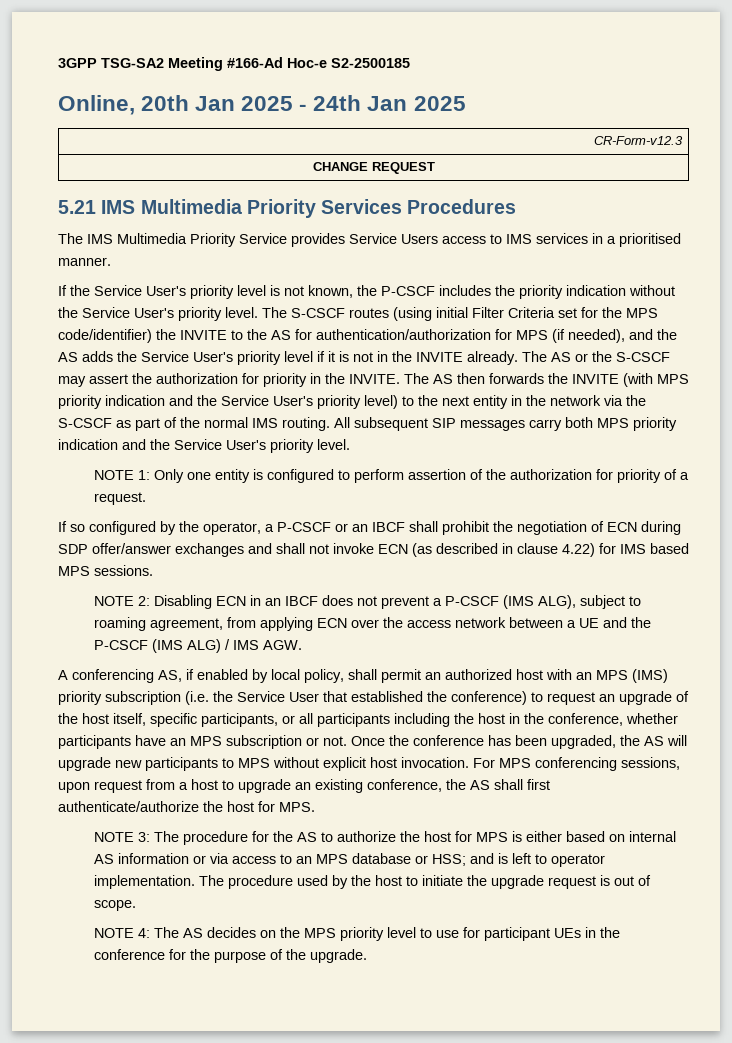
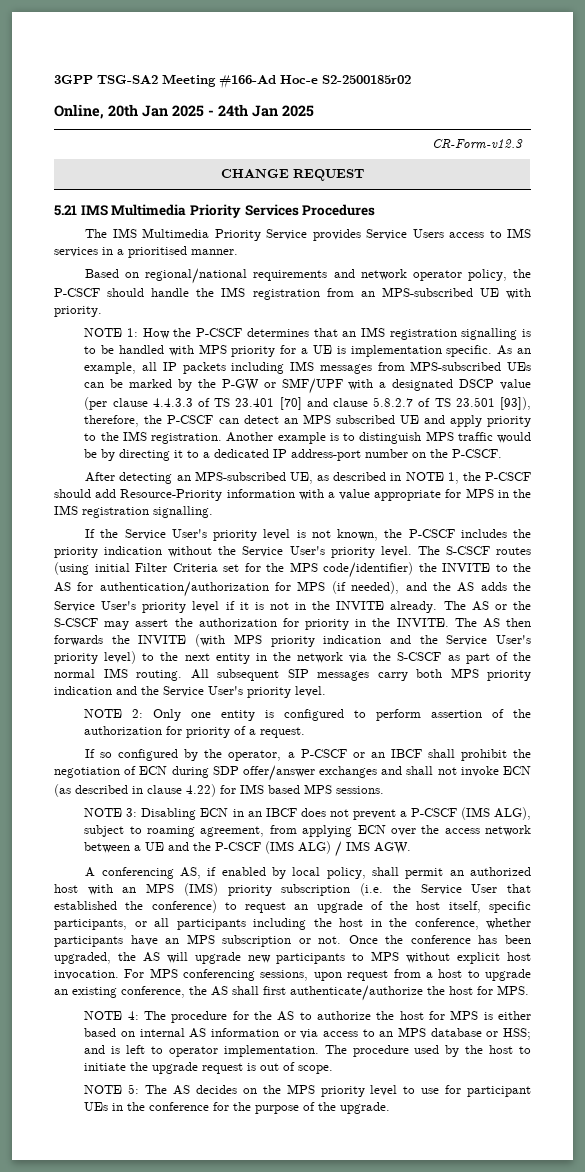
- 3GPP TSG-SA2 Meeting #166-Ad Hoc-e S2-2500185
+ 3GPP TSG-SA2 Meeting #166-Ad Hoc-e S2-2500185r02
+ Based on regional/national requirements and network operator policy, the P-CSCF should handle the IMS registration from an MPS-subscribed UE with priority.
+ NOTE 1: How the P-CSCF determines that an IMS registration signalling is to be handled with MPS priority for a UE is implementation specific. As an example, all IP packets including IMS messages from MPS-subscribed UEs can be marked by the P-GW or SMF/UPF with a designated DSCP value (per clause 4.4.3.3 of TS 23.401 [70] and clause 5.8.2.7 of TS 23.501 [93]), therefore, the P-CSCF can detect an MPS subscribed UE and apply priority to the IMS registration. Another example is to distinguish MPS traffic would be by directing it to a dedicated IP address-port number on the P-CSCF.
+ After detecting an MPS-subscribed UE, as described in NOTE 1, the P-CSCF should add Resource-Priority information with a value appropriate for MPS in the IMS registration signalling.
- NOTE 1: Only one entity is configured to perform assertion of the authorization for priority of a request.
+ NOTE 2: Only one entity is configured to perform assertion of the authorization for priority of a request.
- NOTE 2: Disabling ECN in an IBCF does not prevent a P-CSCF (IMS ALG), subject to roaming agreement, from applying ECN over the access network between a UE and the P-CSCF (IMS ALG) / IMS AGW.
+ NOTE 3: Disabling ECN in an IBCF does not prevent a P-CSCF (IMS ALG), subject to roaming agreement, from applying ECN over the access network between a UE and the P-CSCF (IMS ALG) / IMS AGW.
- NOTE 3: The procedure for the AS to authorize the host for MPS is either based on internal AS information or via access to an MPS database or HSS; and is left to operator implementation.
+ NOTE 4: The procedure for the AS to authorize the host for MPS is either based on internal AS information or via access to an MPS database or HSS; and is left to operator implementation.
- NOTE 4: The AS decides on the MPS priority level to use for participant UEs in the conference for the purpose of the upgrade.
+ NOTE 5: The AS decides on the MPS priority level to use for participant UEs in the conference for the purpose of the upgrade.

